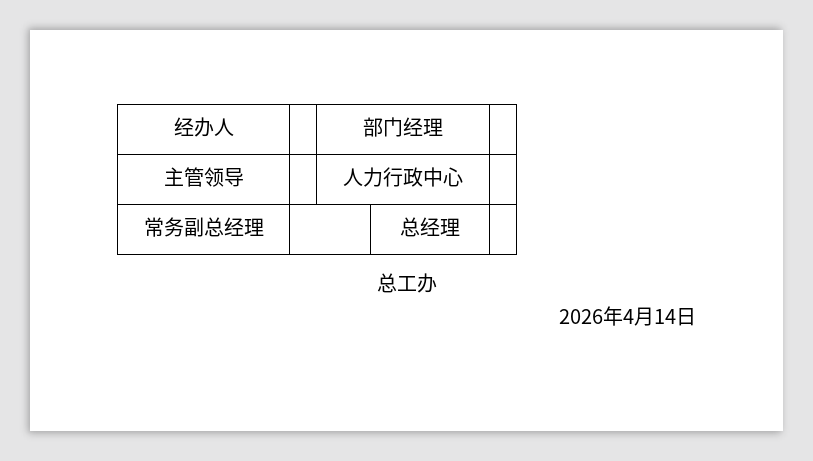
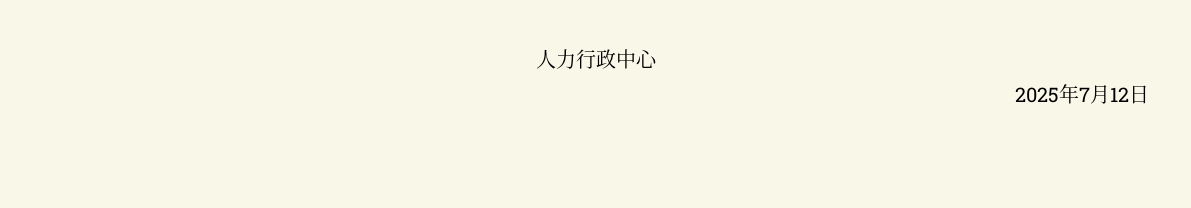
- 经办人 | | 部门经理 |
- 主管领导 | | 人力行政中心 |
- 常务副总经理 | | 总经理 |
- 总工办
- 2026年4月14日
+ 人力行政中心
+ 2025年7月12日

